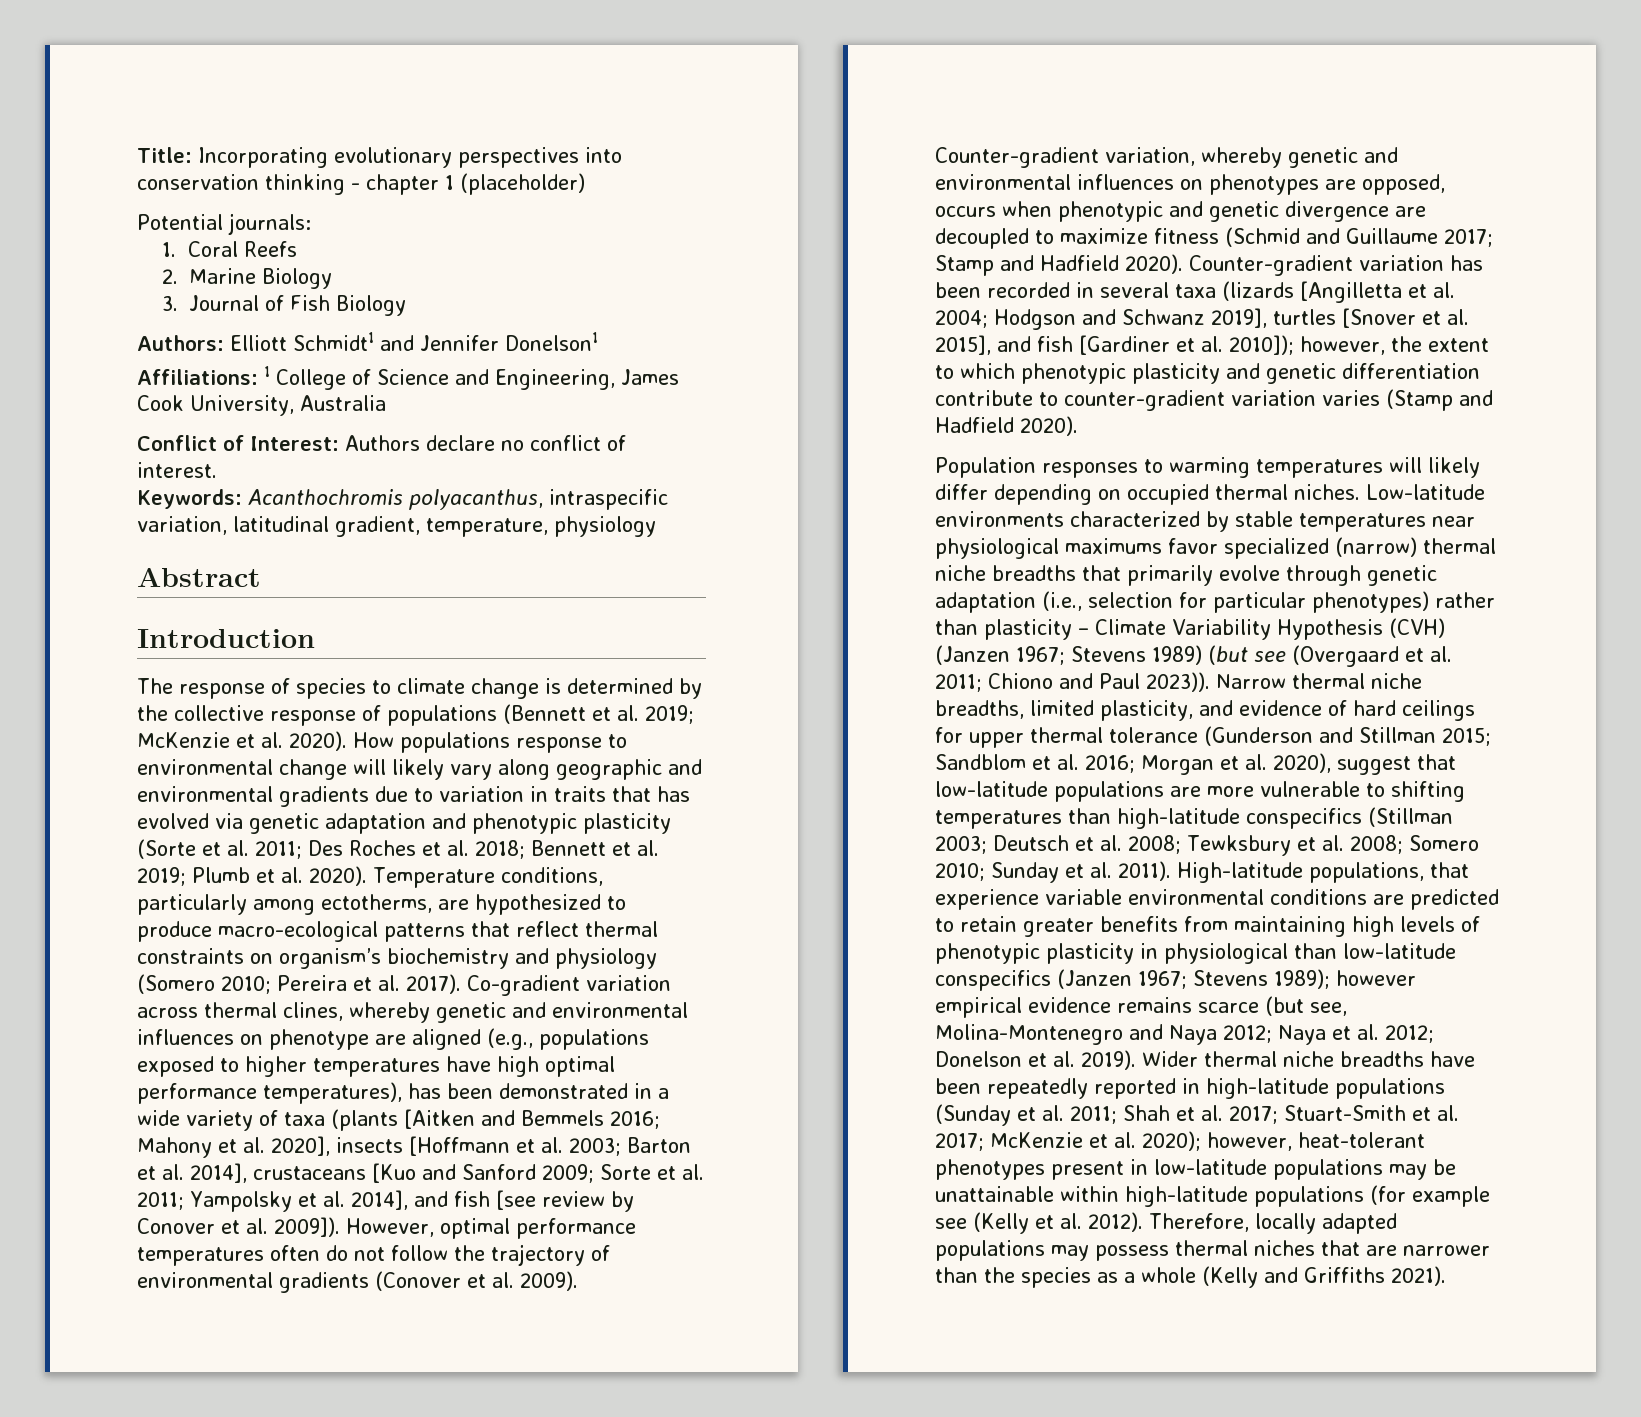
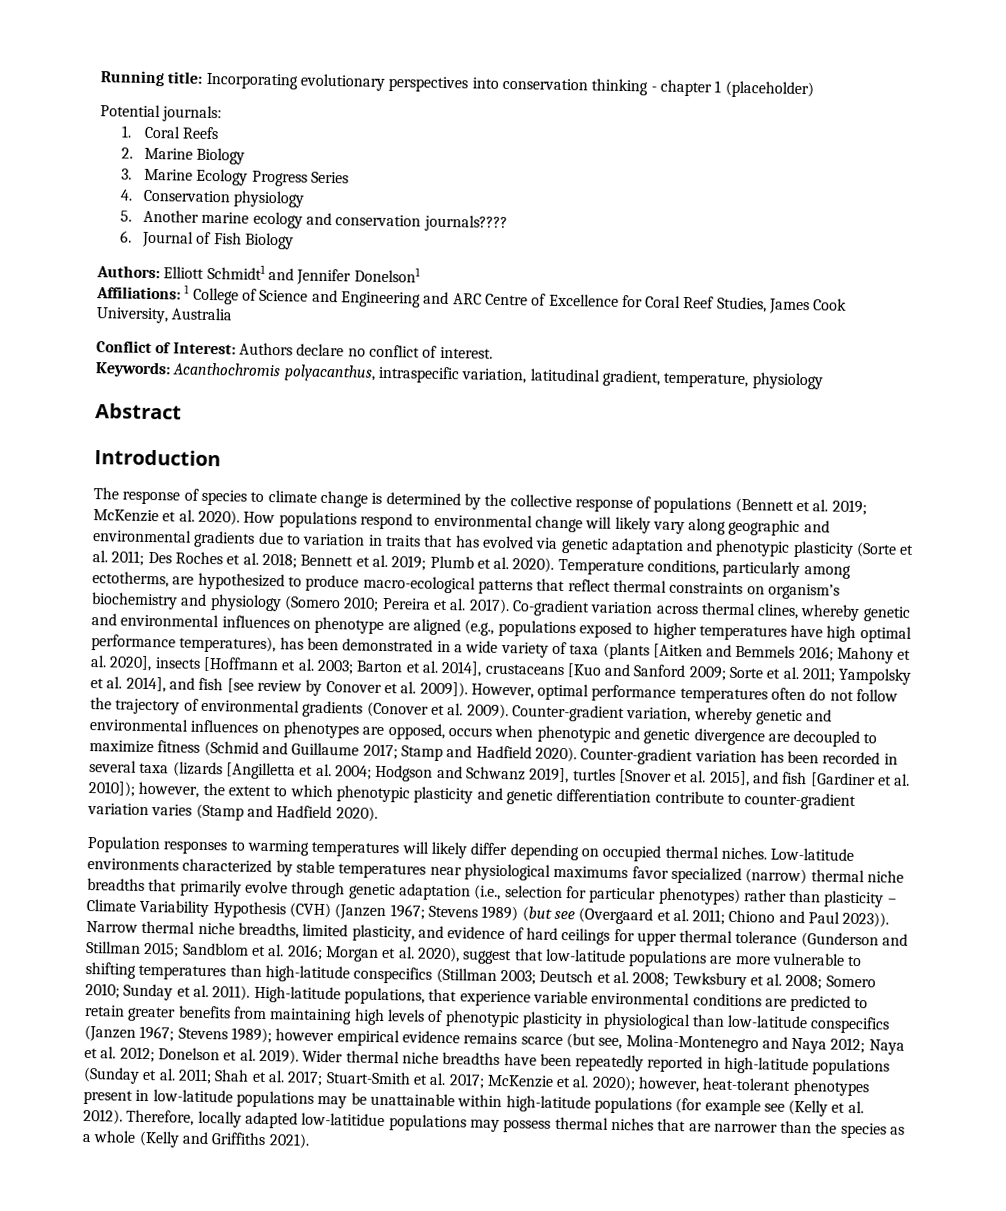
- Title: Incorporating evolutionary perspectives into conservation thinking - chapter 1 (placeholder)
+ Running title: Incorporating evolutionary perspectives into conservation thinking - chapter 1 (placeholder)
- 3. Journal of Fish Biology
+ 3. Marine Ecology Progress Series
+ 4. Conservation physiology
+ 5. Another marine ecology and conservation journals????
+ 6. Journal of Fish Biology
- Affiliations: 1 College of Science and Engineering, James Cook University, Australia
+ Affiliations: 1 College of Science and Engineering and ARC Centre of Excellence for Coral Reef Studies, James Cook University, Australia
- How populations response to environmental change will likely vary along geographic and environmental gradients due to variation in traits that has evolved via genetic adaptation and phenotypic plasticity (Sorte et al. 2011; Des Roches et al. 2018; Bennett et al. 2019; Plumb et al. 2020).
+ How populations respond to environmental change will likely vary along geographic and environmental gradients due to variation in traits that has evolved via genetic adaptation and phenotypic plasticity (Sorte et al. 2011; Des Roches et al. 2018; Bennett et al. 2019; Plumb et al. 2020).
- Therefore, locally adapted populations may possess thermal niches that are narrower than the species as a whole (Kelly and Griffiths 2021).
+ Therefore, locally adapted low-latitidue populations may possess thermal niches that are narrower than the species as a whole (Kelly and Griffiths 2021).

